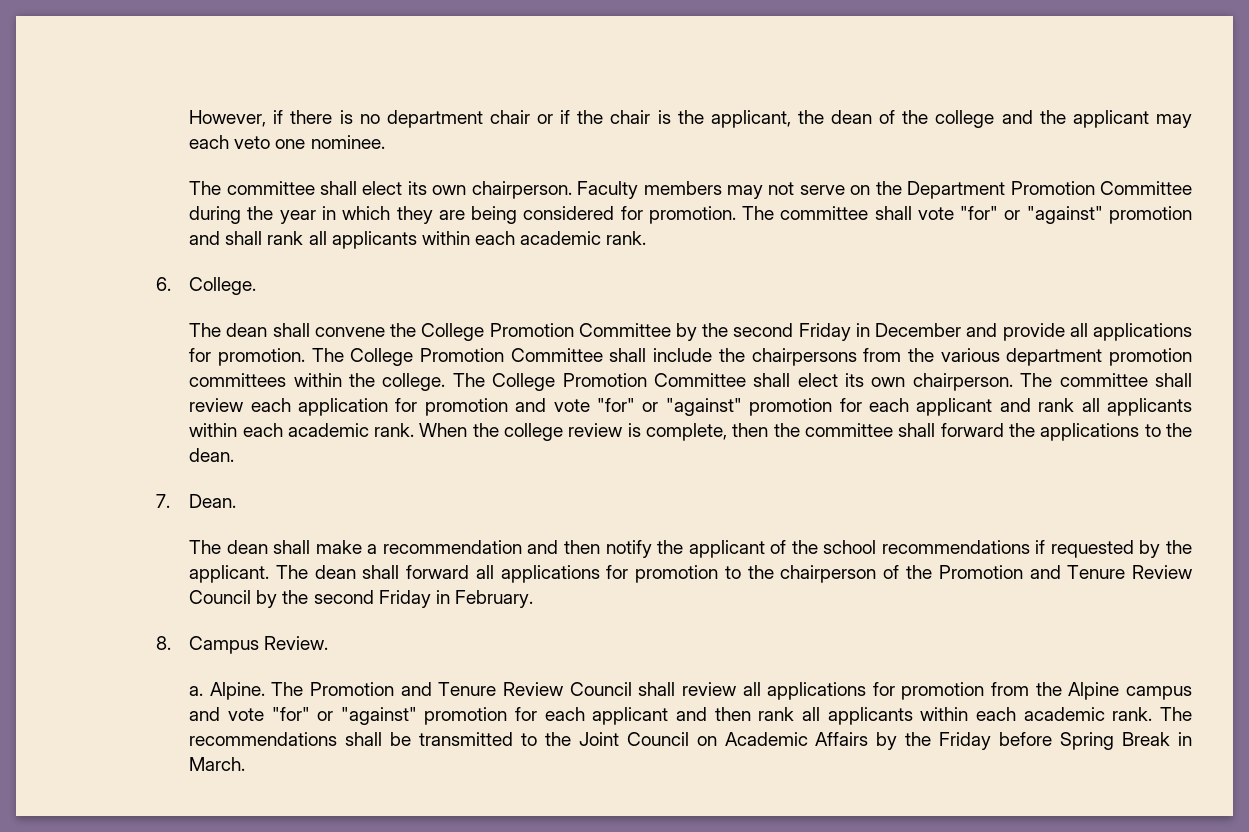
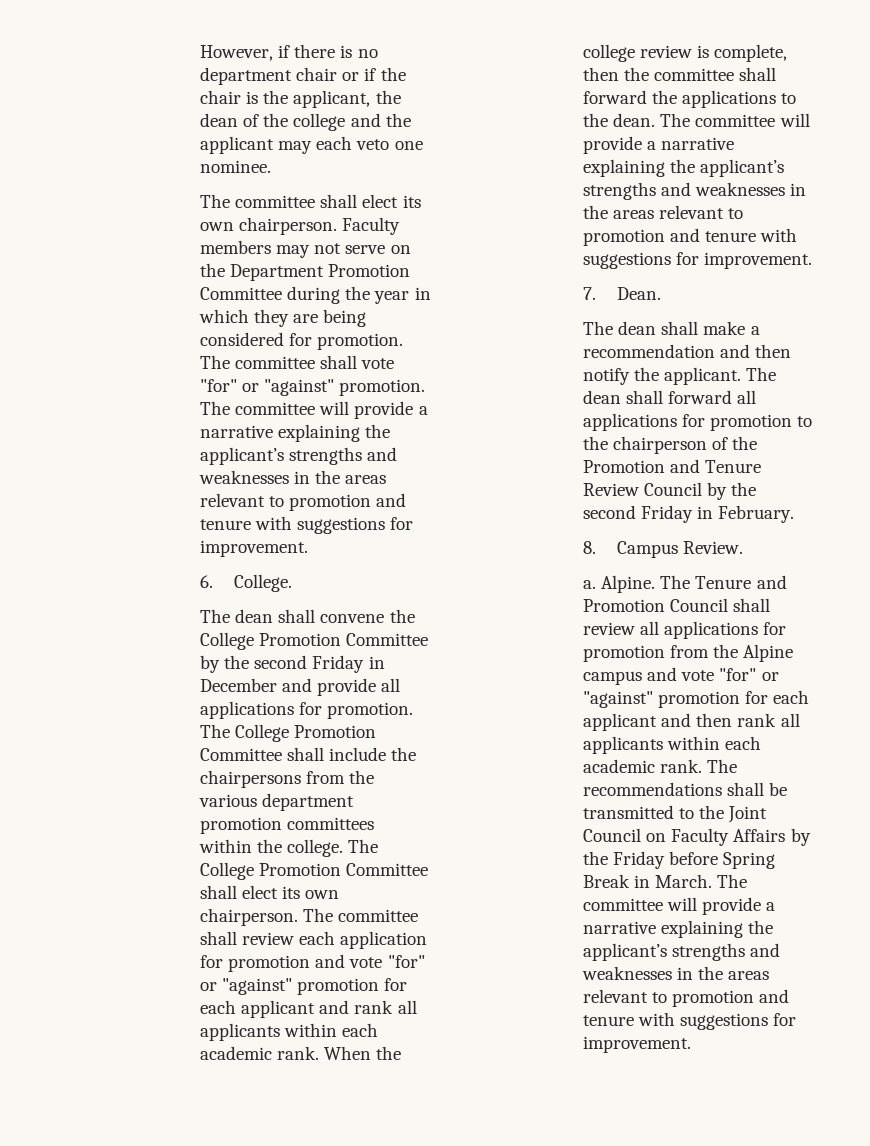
- The committee shall vote "for" or "against" promotion and shall rank all applicants within each academic rank.
+ The committee shall vote "for" or "against" promotion. The committee will provide a narrative explaining the applicant’s strengths and weaknesses in the areas relevant to promotion and tenure with suggestions for improvement.
- When the college review is complete, then the committee shall forward the applications to the dean.
+ When the college review is complete, then the committee shall forward the applications to the dean. The committee will provide a narrative explaining the applicant’s strengths and weaknesses in the areas relevant to promotion and tenure with suggestions for improvement.
- The dean shall make a recommendation and then notify the applicant of the school recommendations if requested by the applicant.
+ The dean shall make a recommendation and then notify the applicant.
- The Promotion and Tenure Review Council shall review all applications for promotion from the Alpine campus and vote "for" or "against" promotion for each applicant and then rank all applicants within each academic rank.
+ The Tenure and Promotion Council shall review all applications for promotion from the Alpine campus and vote "for" or "against" promotion for each applicant and then rank all applicants within each academic rank.
- The recommendations shall be transmitted to the Joint Council on Academic Affairs by the Friday before Spring Break in March.
+ The recommendations shall be transmitted to the Joint Council on Faculty Affairs by the Friday before Spring Break in March. The committee will provide a narrative explaining the applicant’s strengths and weaknesses in the areas relevant to promotion and tenure with suggestions for improvement.

